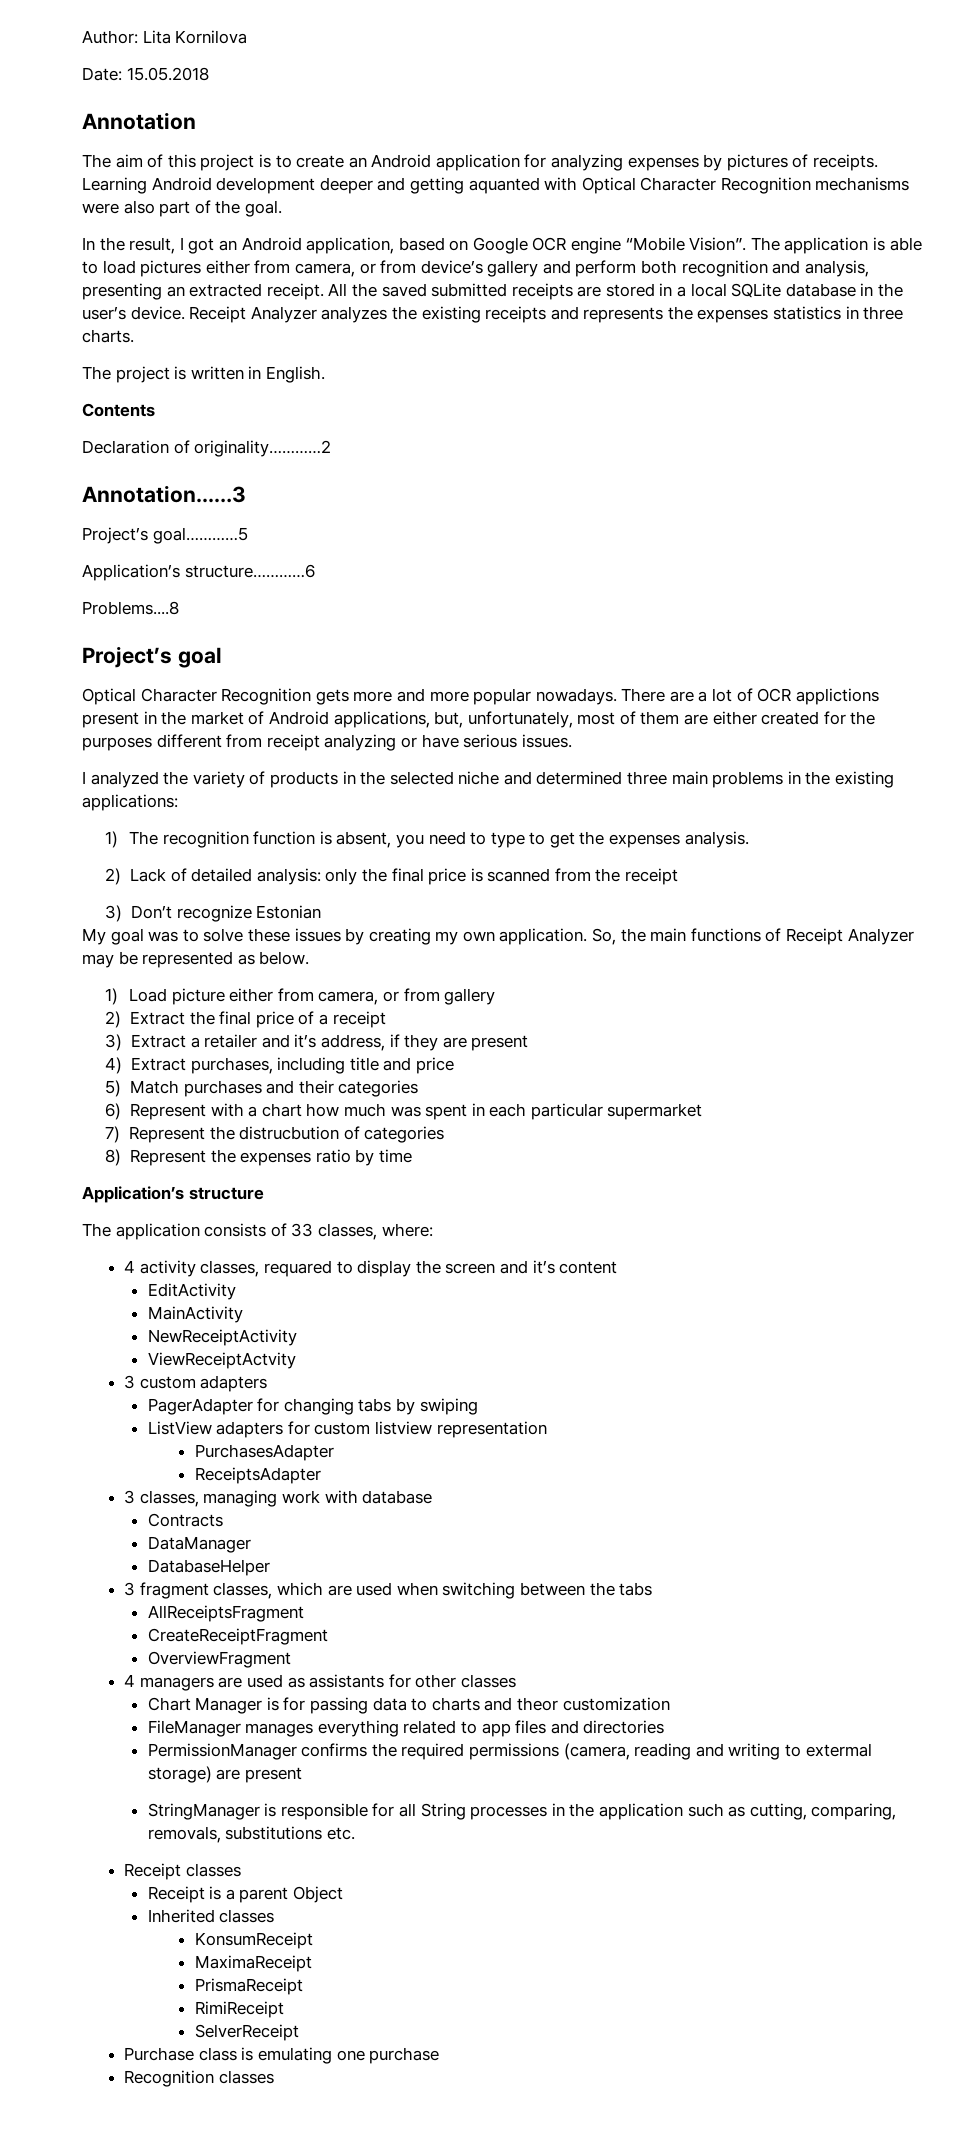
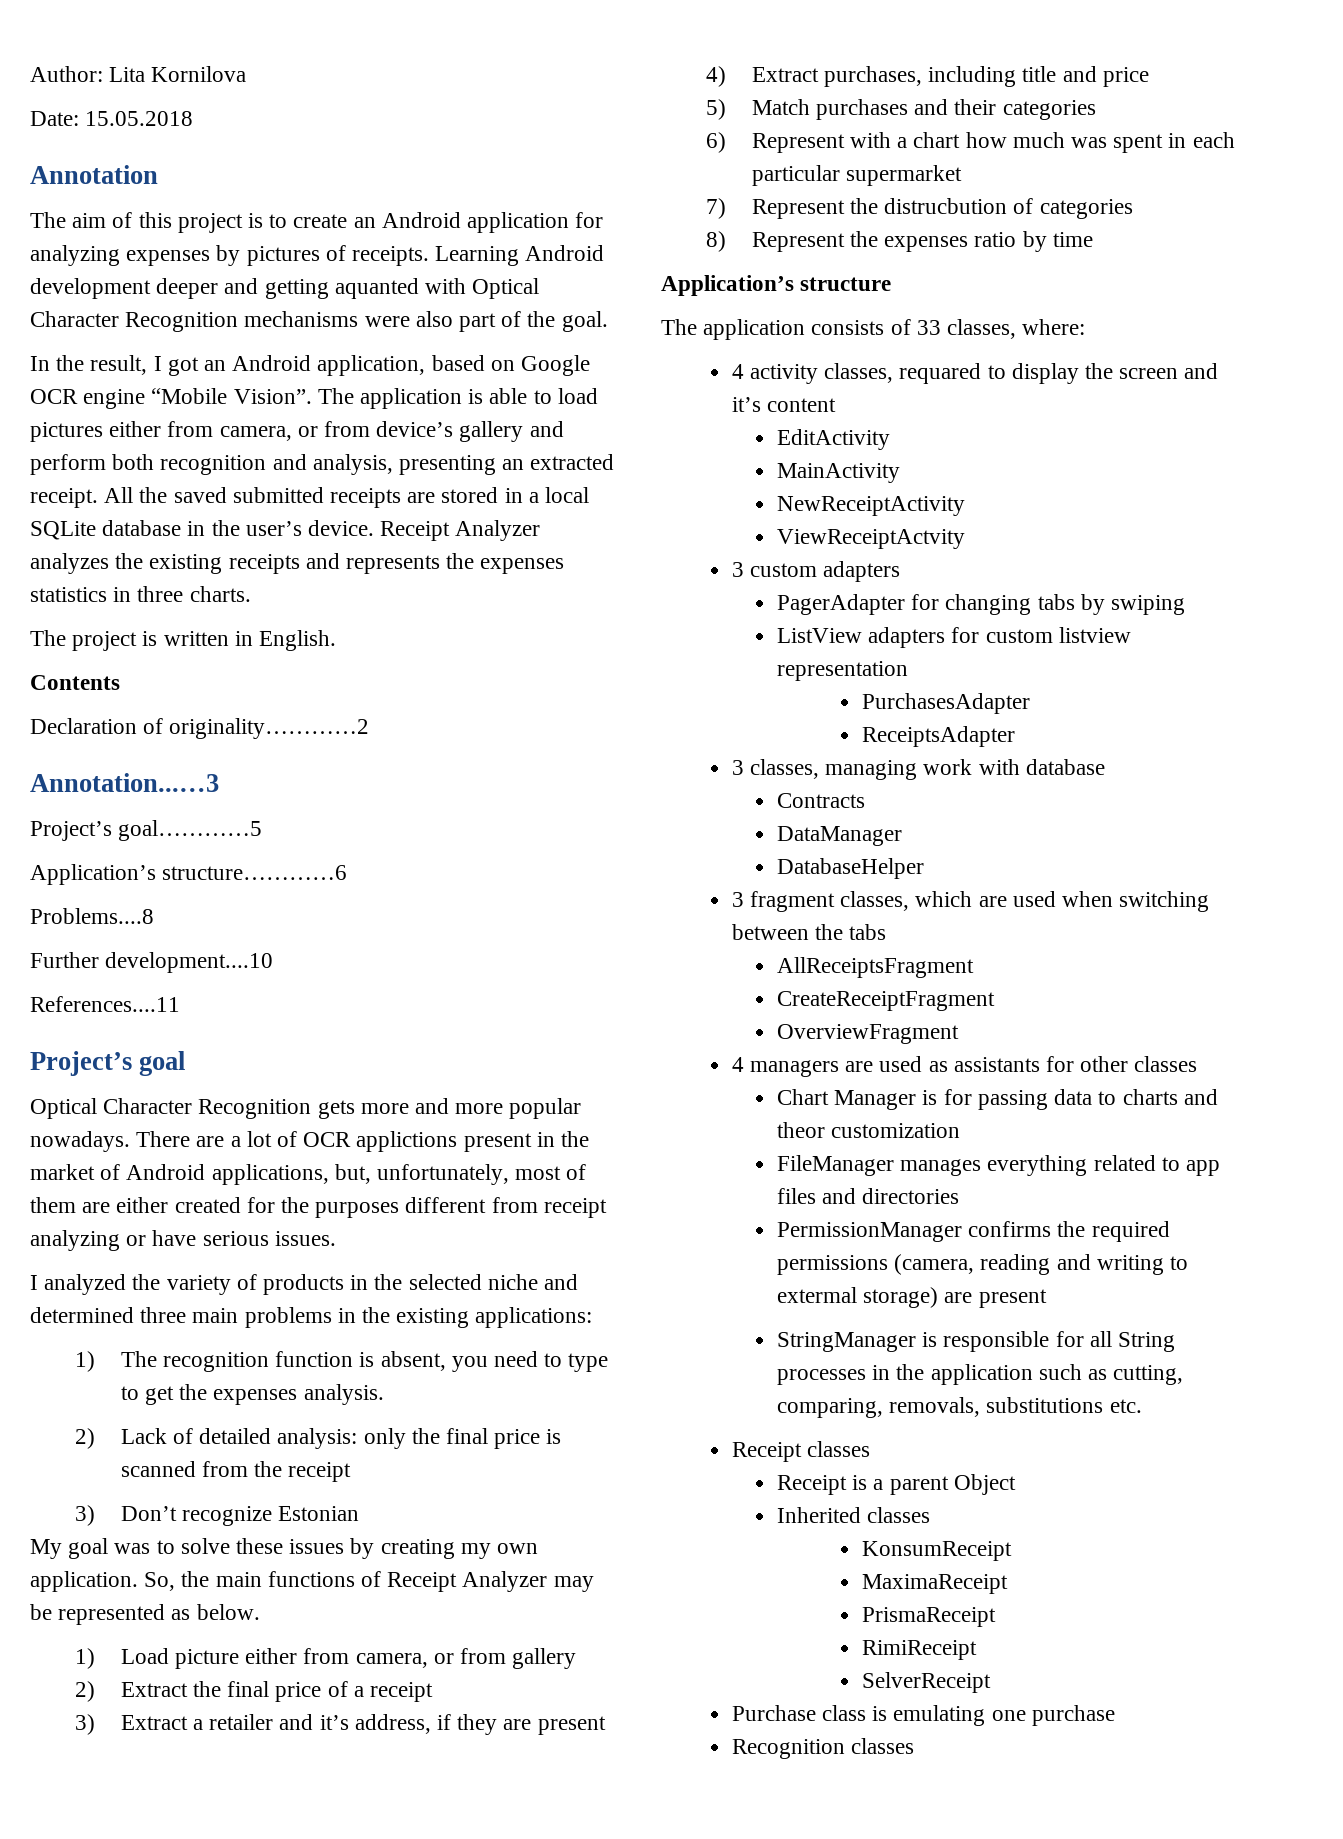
+ Further development....10
+ References....11

